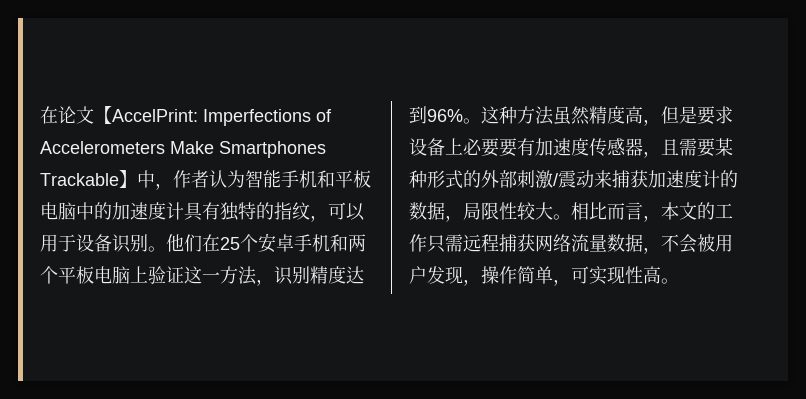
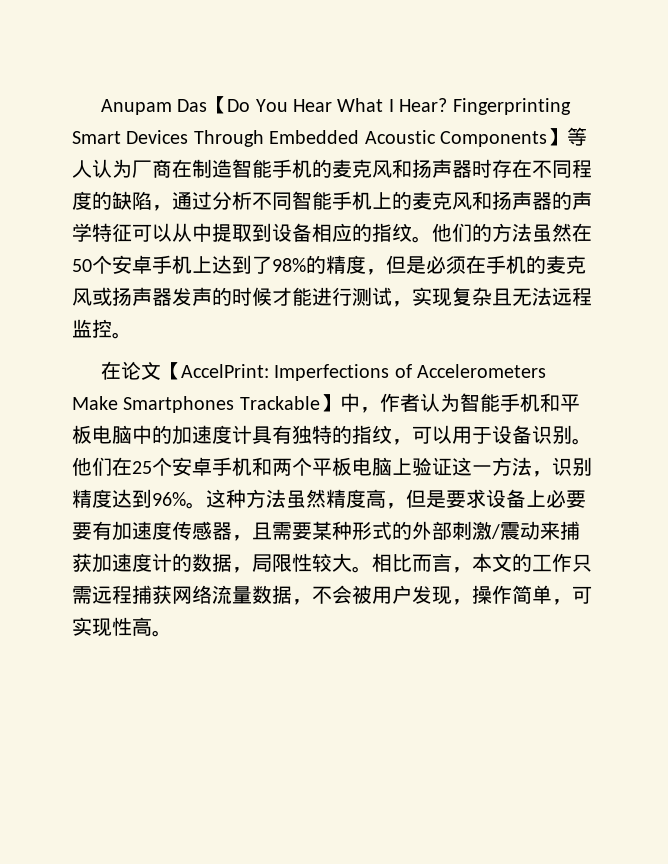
+ Anupam Das【Do You Hear What I Hear? Fingerprinting Smart Devices Through Embedded Acoustic Components】等人认为厂商在制造智能手机的麦克风和扬声器时存在不同程度的缺陷，通过分析不同智能手机上的麦克风和扬声器的声学特征可以从中提取到设备相应的指纹。他们的方法虽然在50个安卓手机上达到了98%的精度，但是必须在手机的麦克风或扬声器发声的时候才能进行测试，实现复杂且无法远程监控。

